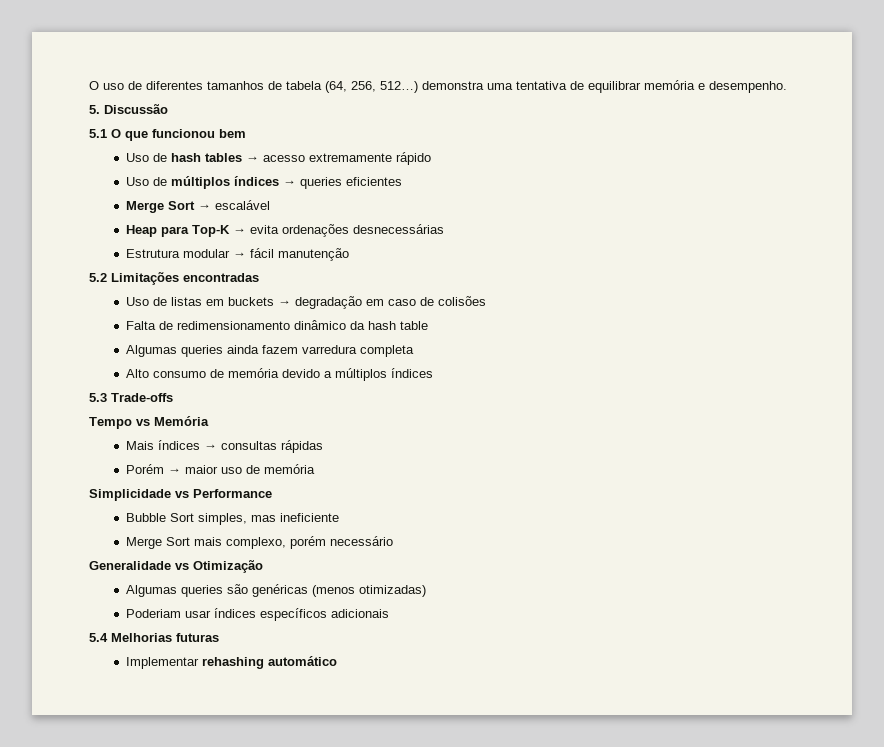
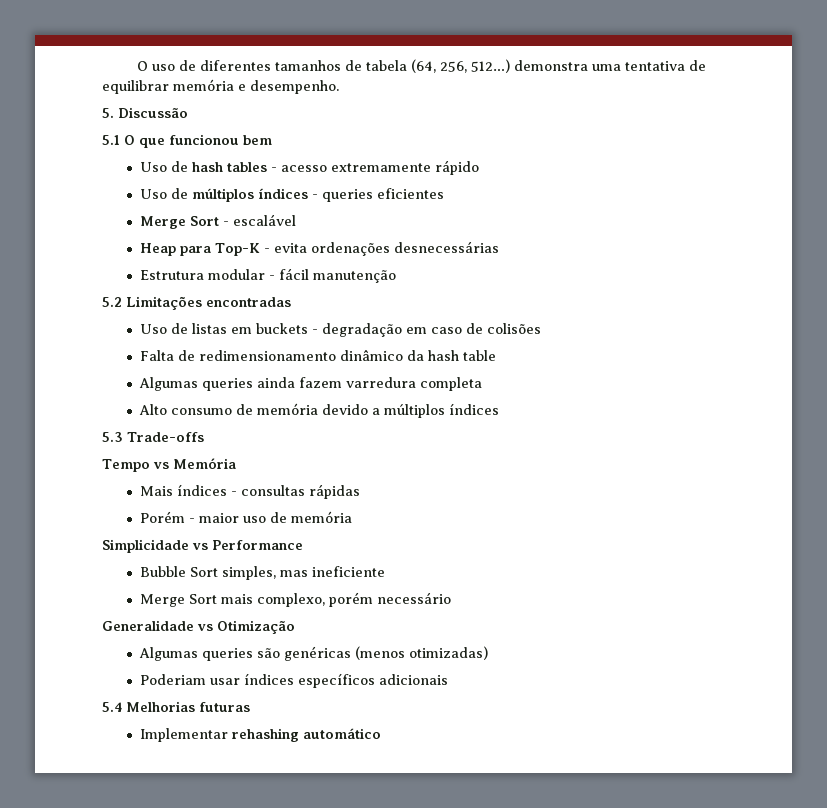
- Uso de hash tables → acesso extremamente rápido
+ Uso de hash tables - acesso extremamente rápido
- Uso de múltiplos índices → queries eficientes
+ Uso de múltiplos índices - queries eficientes
- Merge Sort → escalável
+ Merge Sort - escalável
- Heap para Top-K → evita ordenações desnecessárias
+ Heap para Top-K - evita ordenações desnecessárias
- Estrutura modular → fácil manutenção
+ Estrutura modular - fácil manutenção
- Uso de listas em buckets → degradação em caso de colisões
+ Uso de listas em buckets - degradação em caso de colisões
- Mais índices → consultas rápidas
+ Mais índices - consultas rápidas
- Porém → maior uso de memória
+ Porém - maior uso de memória

